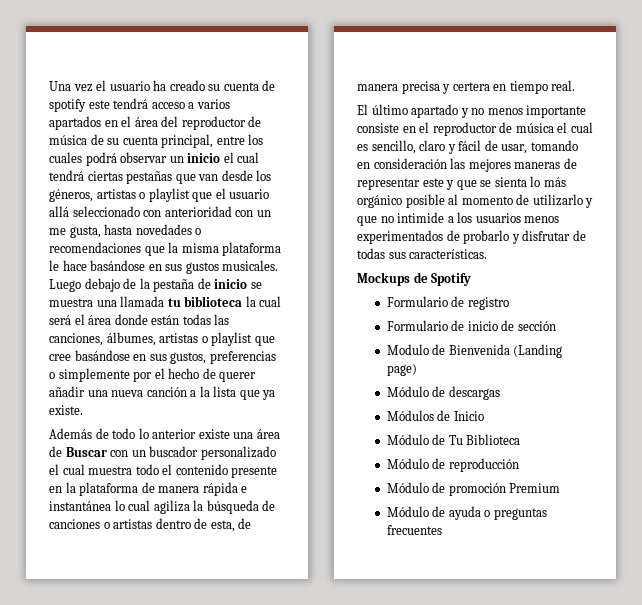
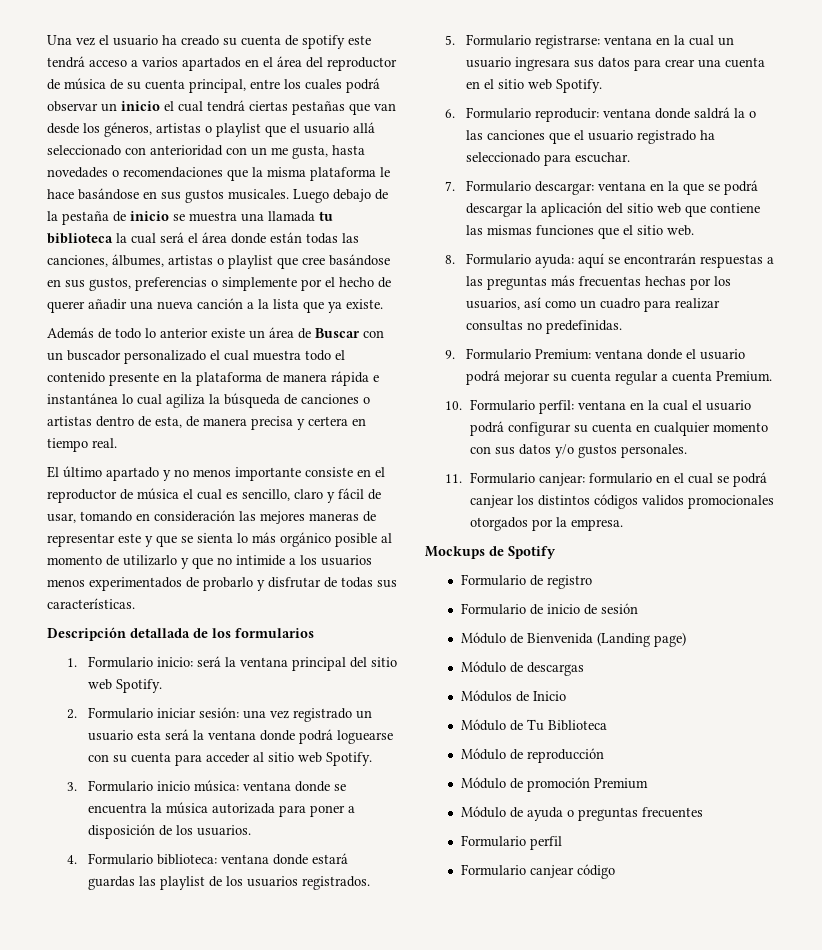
- Además de todo lo anterior existe una área de Buscar con un buscador personalizado el cual muestra todo el contenido presente en la plataforma de manera rápida e instantánea lo cual agiliza la búsqueda de canciones o artistas dentro de esta, de manera precisa y certera en tiempo real.
+ Además de todo lo anterior existe un área de Buscar con un buscador personalizado el cual muestra todo el contenido presente en la plataforma de manera rápida e instantánea lo cual agiliza la búsqueda de canciones o artistas dentro de esta, de manera precisa y certera en tiempo real.
+ Descripción detallada de los formularios
+ 1. Formulario inicio: será la ventana principal del sitio web Spotify.
+ 2. Formulario iniciar sesión: una vez registrado un usuario esta será la ventana donde podrá loguearse con su cuenta para acceder al sitio web Spotify.
+ 3. Formulario inicio música: ventana donde se encuentra la música autorizada para poner a disposición de los usuarios.
+ 4. Formulario biblioteca: ventana donde estará guardas las playlist de los usuarios registrados.
+ 5. Formulario registrarse: ventana en la cual un usuario ingresara sus datos para crear una cuenta en el sitio web Spotify.
+ 6. Formulario reproducir: ventana donde saldrá la o las canciones que el usuario registrado ha seleccionado para escuchar.
+ 7. Formulario descargar: ventana en la que se podrá descargar la aplicación del sitio web que contiene las mismas funciones que el sitio web.
+ 8. Formulario ayuda: aquí se encontrarán respuestas a las preguntas más frecuentas hechas por los usuarios, así como un cuadro para realizar consultas no predefinidas.
+ 9. Formulario Premium: ventana donde el usuario podrá mejorar su cuenta regular a cuenta Premium.
+ 10. Formulario perfil: ventana en la cual el usuario podrá configurar su cuenta en cualquier momento con sus datos y/o gustos personales.
+ 11. Formulario canjear: formulario en el cual se podrá canjear los distintos códigos validos promocionales otorgados por la empresa.
- Formulario de inicio de sección
- Modulo de Bienvenida (Landing page)
+ Formulario de inicio de sesión
+ Módulo de Bienvenida (Landing page)
+ Formulario perfil
+ Formulario canjear código

